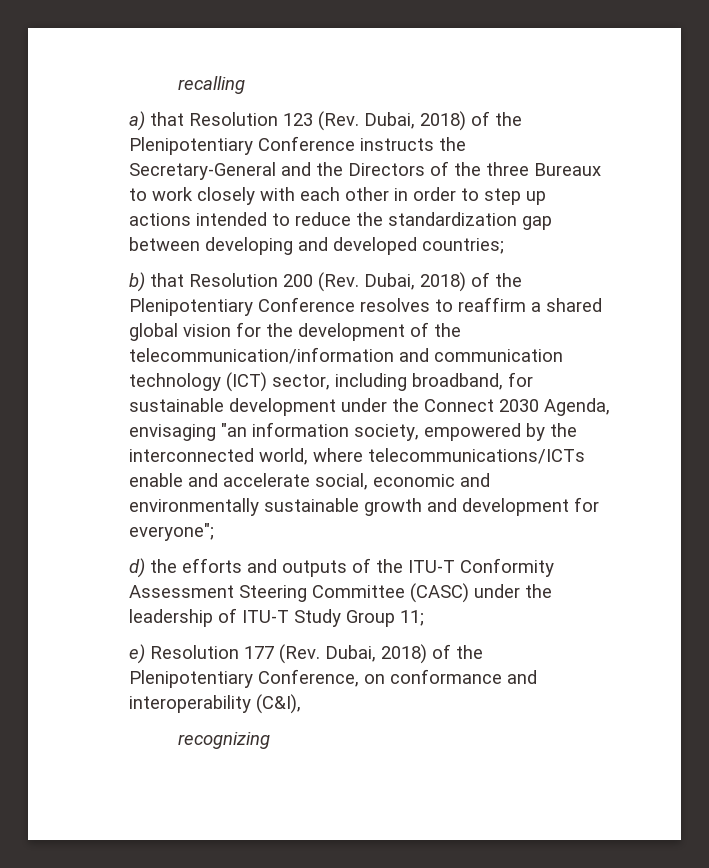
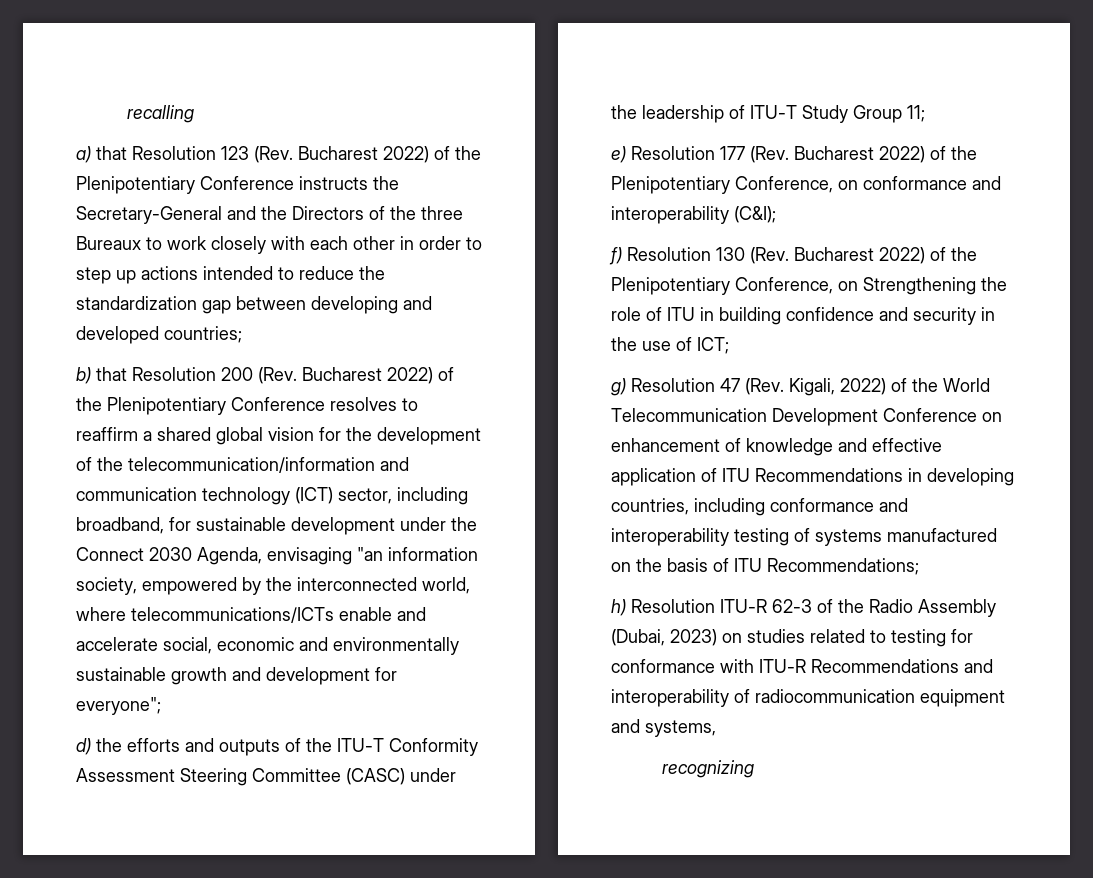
- a) that Resolution 123 (Rev. Dubai, 2018) of the Plenipotentiary Conference instructs the Secretary-General and the Directors of the three Bureaux to work closely with each other in order to step up actions intended to reduce the standardization gap between developing and developed countries;
+ a) that Resolution 123 (Rev. Bucharest 2022) of the Plenipotentiary Conference instructs the Secretary-General and the Directors of the three Bureaux to work closely with each other in order to step up actions intended to reduce the standardization gap between developing and developed countries;
- b) that Resolution 200 (Rev. Dubai, 2018) of the Plenipotentiary Conference resolves to reaffirm a shared global vision for the development of the telecommunication/information and communication technology (ICT) sector, including broadband, for sustainable development under the Connect 2030 Agenda, envisaging "an information society, empowered by the interconnected world, where telecommunications/ICTs enable and accelerate social, economic and environmentally sustainable growth and development for everyone";
+ b) that Resolution 200 (Rev. Bucharest 2022) of the Plenipotentiary Conference resolves to reaffirm a shared global vision for the development of the telecommunication/information and communication technology (ICT) sector, including broadband, for sustainable development under the Connect 2030 Agenda, envisaging "an information society, empowered by the interconnected world, where telecommunications/ICTs enable and accelerate social, economic and environmentally sustainable growth and development for everyone";
- e) Resolution 177 (Rev. Dubai, 2018) of the Plenipotentiary Conference, on conformance and interoperability (C&I),
+ e) Resolution 177 (Rev. Bucharest 2022) of the Plenipotentiary Conference, on conformance and interoperability (C&I);
+ f) Resolution 130 (Rev. Bucharest 2022) of the Plenipotentiary Conference, on Strengthening the role of ITU in building confidence and security in the use of ICT;
+ g) Resolution 47 (Rev. Kigali, 2022) of the World Telecommunication Development Conference on enhancement of knowledge and effective application of ITU Recommendations in developing countries, including conformance and interoperability testing of systems manufactured on the basis of ITU Recommendations;
+ h) Resolution ITU-R 62-3 of the Radio Assembly (Dubai, 2023) on studies related to testing for conformance with ITU-R Recommendations and interoperability of radiocommunication equipment and systems,

